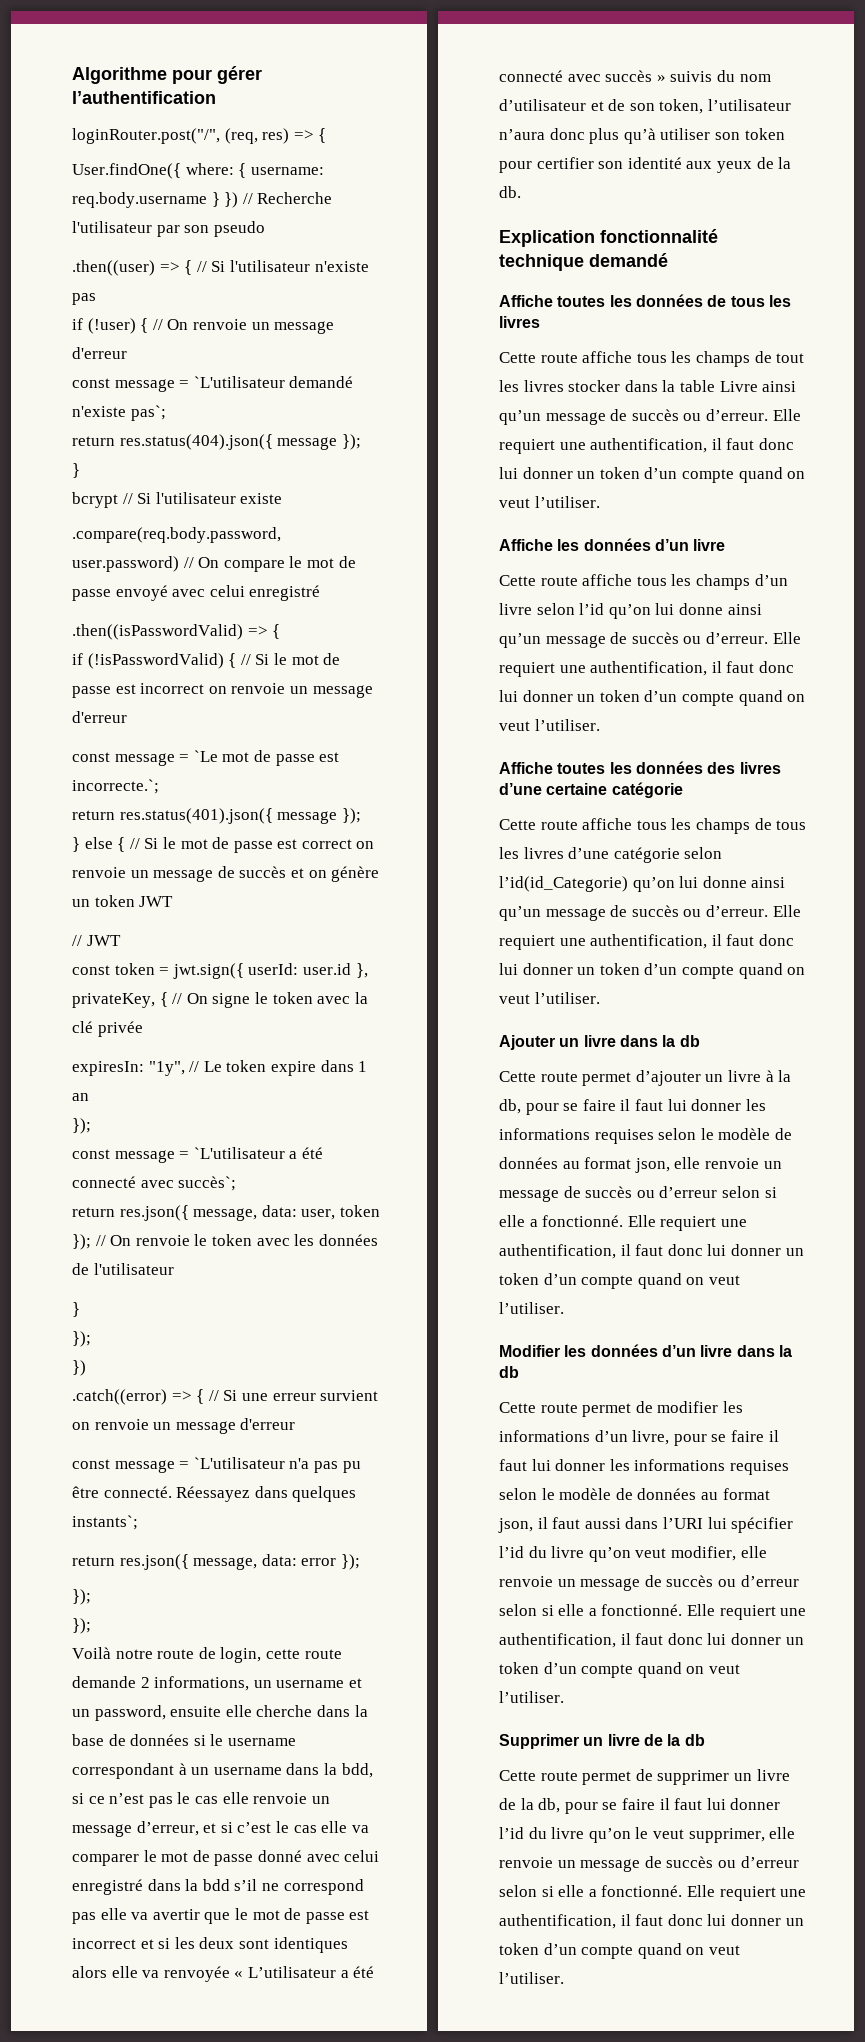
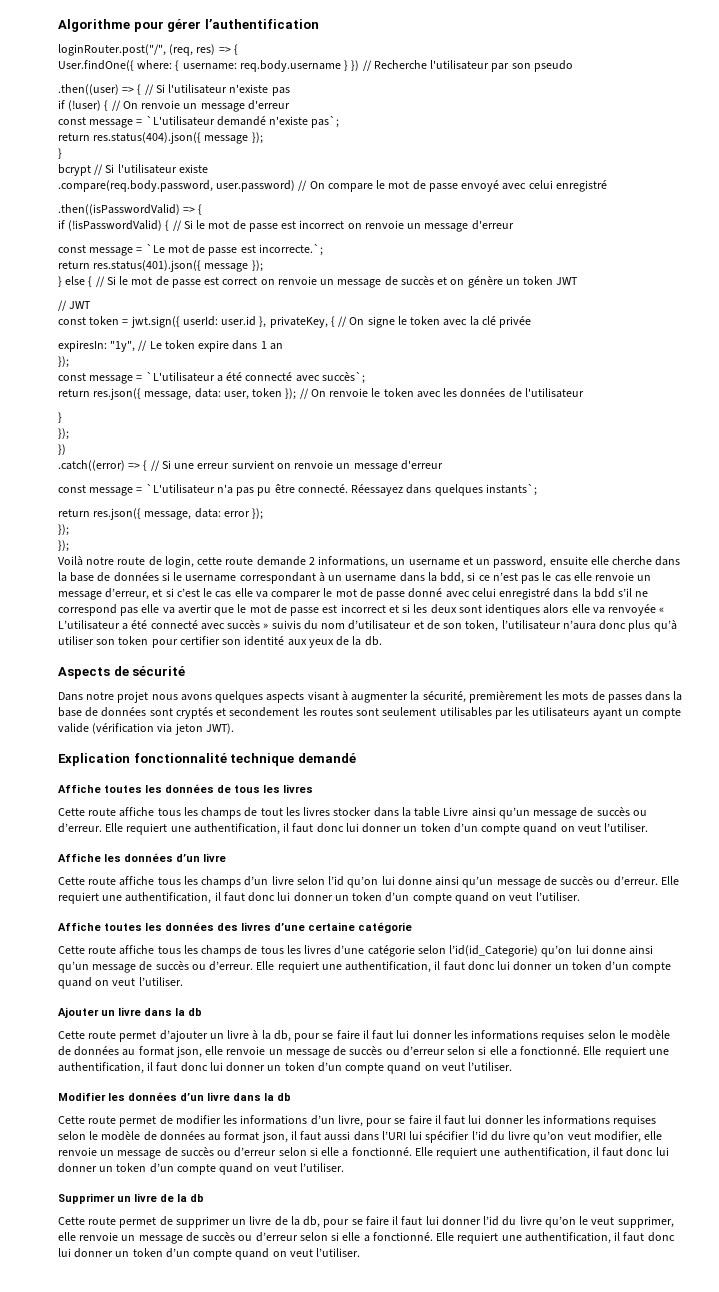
+ Aspects de sécurité
+ Dans notre projet nous avons quelques aspects visant à augmenter la sécurité, premièrement les mots de passes dans la base de données sont cryptés et secondement les routes sont seulement utilisables par les utilisateurs ayant un compte valide (vérification via jeton JWT).

